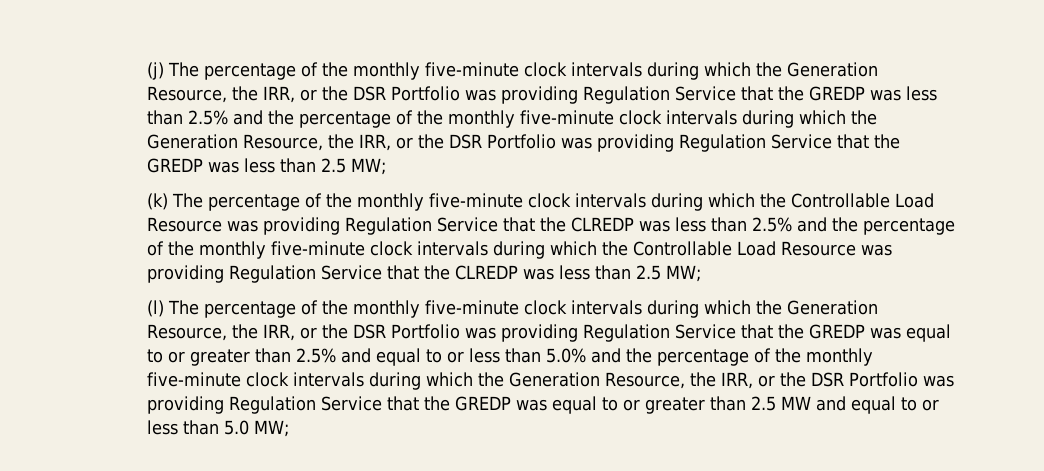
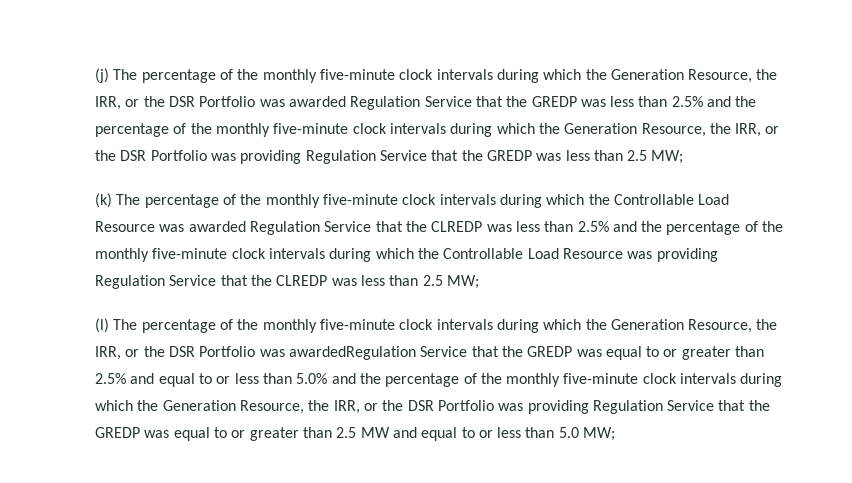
- (j) The percentage of the monthly five-minute clock intervals during which the Generation Resource, the IRR, or the DSR Portfolio was providing Regulation Service that the GREDP was less than 2.5% and the percentage of the monthly five-minute clock intervals during which the Generation Resource, the IRR, or the DSR Portfolio was providing Regulation Service that the GREDP was less than 2.5 MW;
+ (j) The percentage of the monthly five-minute clock intervals during which the Generation Resource, the IRR, or the DSR Portfolio was awarded Regulation Service that the GREDP was less than 2.5% and the percentage of the monthly five-minute clock intervals during which the Generation Resource, the IRR, or the DSR Portfolio was providing Regulation Service that the GREDP was less than 2.5 MW;
- (k) The percentage of the monthly five-minute clock intervals during which the Controllable Load Resource was providing Regulation Service that the CLREDP was less than 2.5% and the percentage of the monthly five-minute clock intervals during which the Controllable Load Resource was providing Regulation Service that the CLREDP was less than 2.5 MW;
+ (k) The percentage of the monthly five-minute clock intervals during which the Controllable Load Resource was awarded Regulation Service that the CLREDP was less than 2.5% and the percentage of the monthly five-minute clock intervals during which the Controllable Load Resource was providing Regulation Service that the CLREDP was less than 2.5 MW;
- (l) The percentage of the monthly five-minute clock intervals during which the Generation Resource, the IRR, or the DSR Portfolio was providing Regulation Service that the GREDP was equal to or greater than 2.5% and equal to or less than 5.0% and the percentage of the monthly five-minute clock intervals during which the Generation Resource, the IRR, or the DSR Portfolio was providing Regulation Service that the GREDP was equal to or greater than 2.5 MW and equal to or less than 5.0 MW;
+ (l) The percentage of the monthly five-minute clock intervals during which the Generation Resource, the IRR, or the DSR Portfolio was awardedRegulation Service that the GREDP was equal to or greater than 2.5% and equal to or less than 5.0% and the percentage of the monthly five-minute clock intervals during which the Generation Resource, the IRR, or the DSR Portfolio was providing Regulation Service that the GREDP was equal to or greater than 2.5 MW and equal to or less than 5.0 MW;

